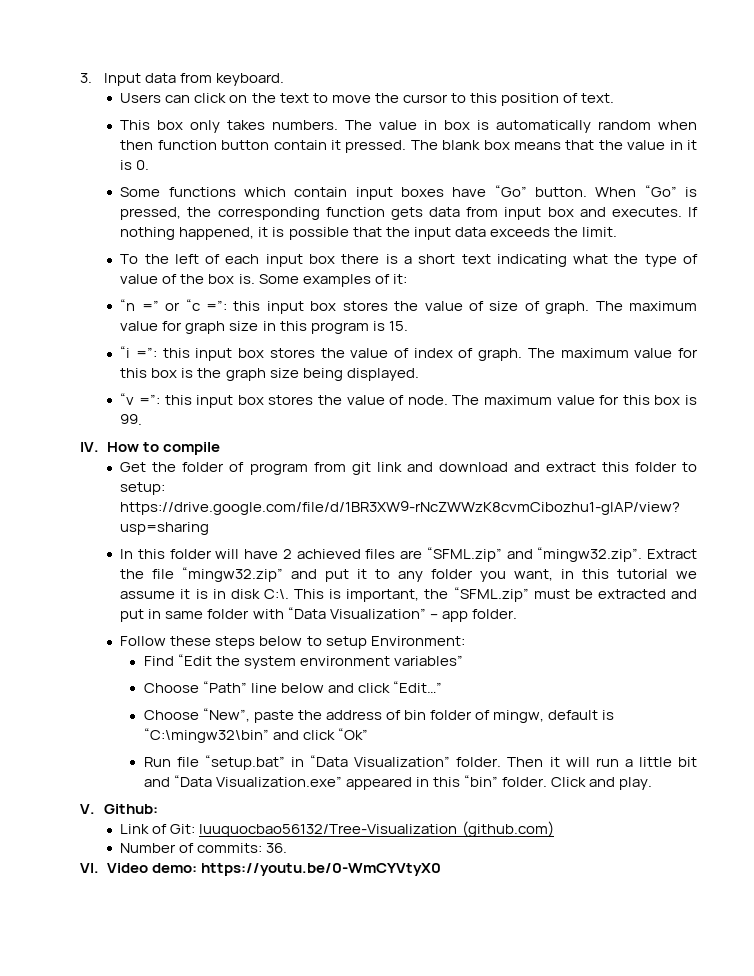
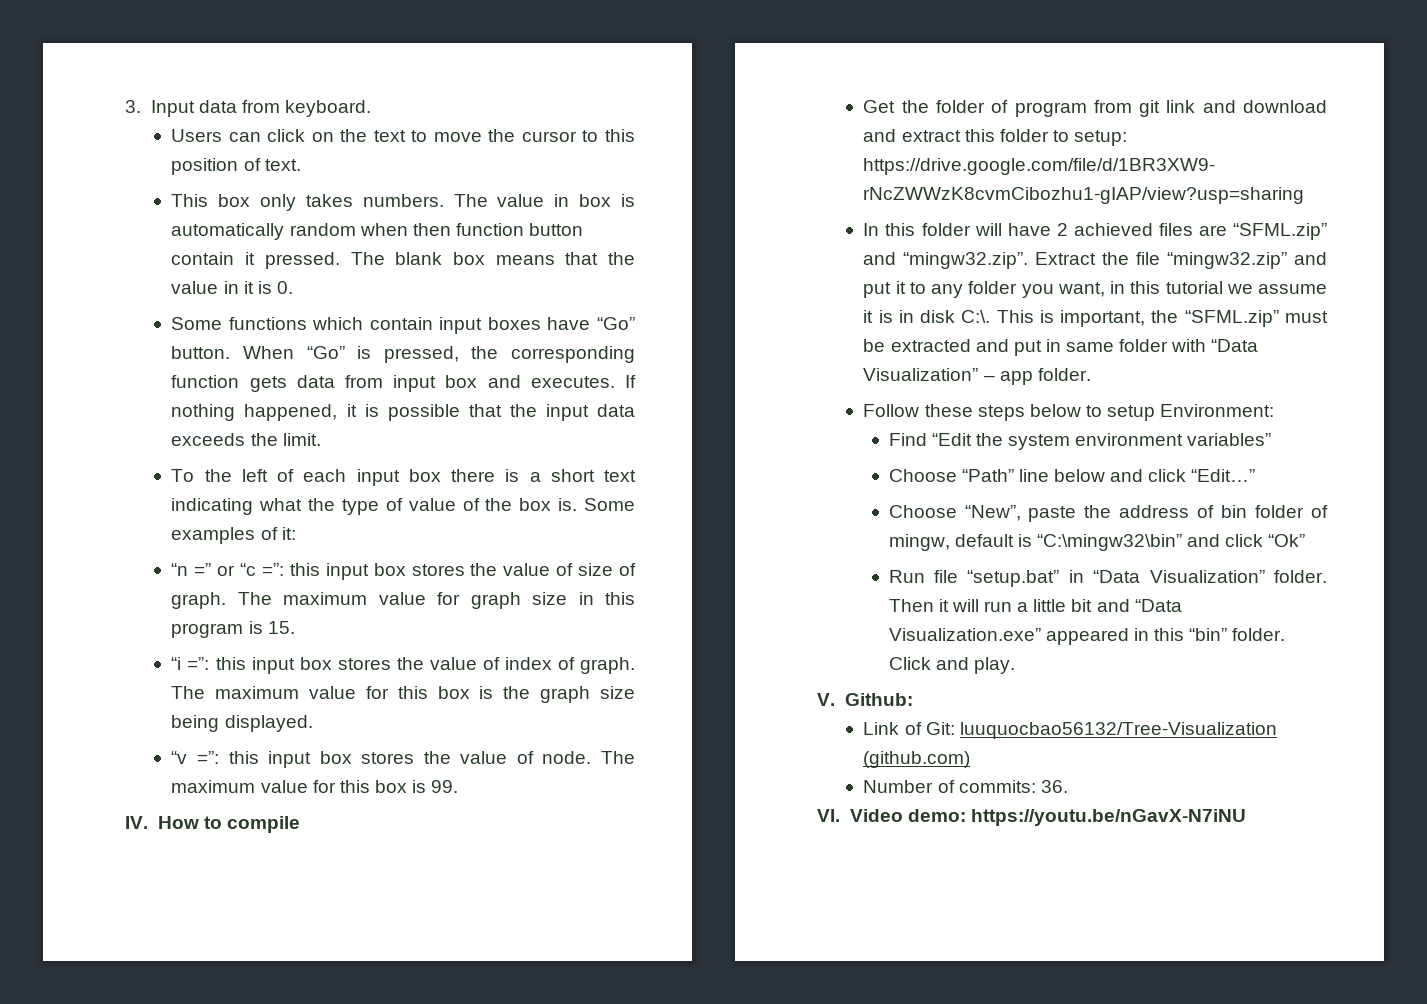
- VI. Video demo: https://youtu.be/0-WmCYVtyX0
+ VI. Video demo: https://youtu.be/nGavX-N7iNU

